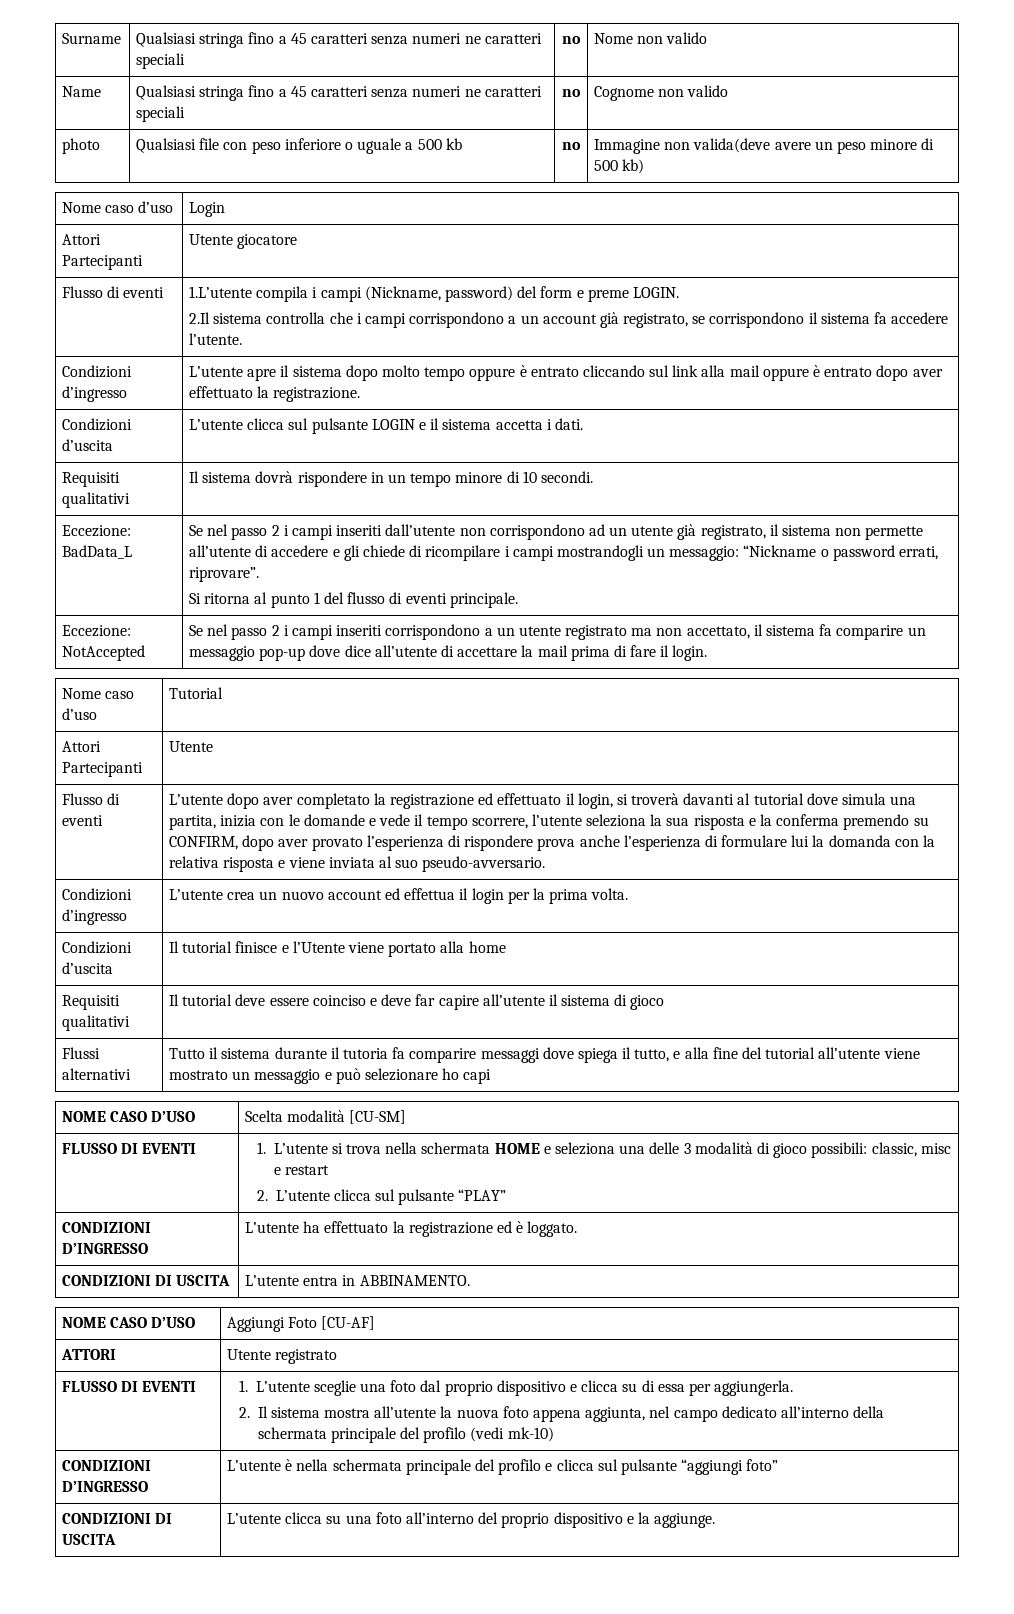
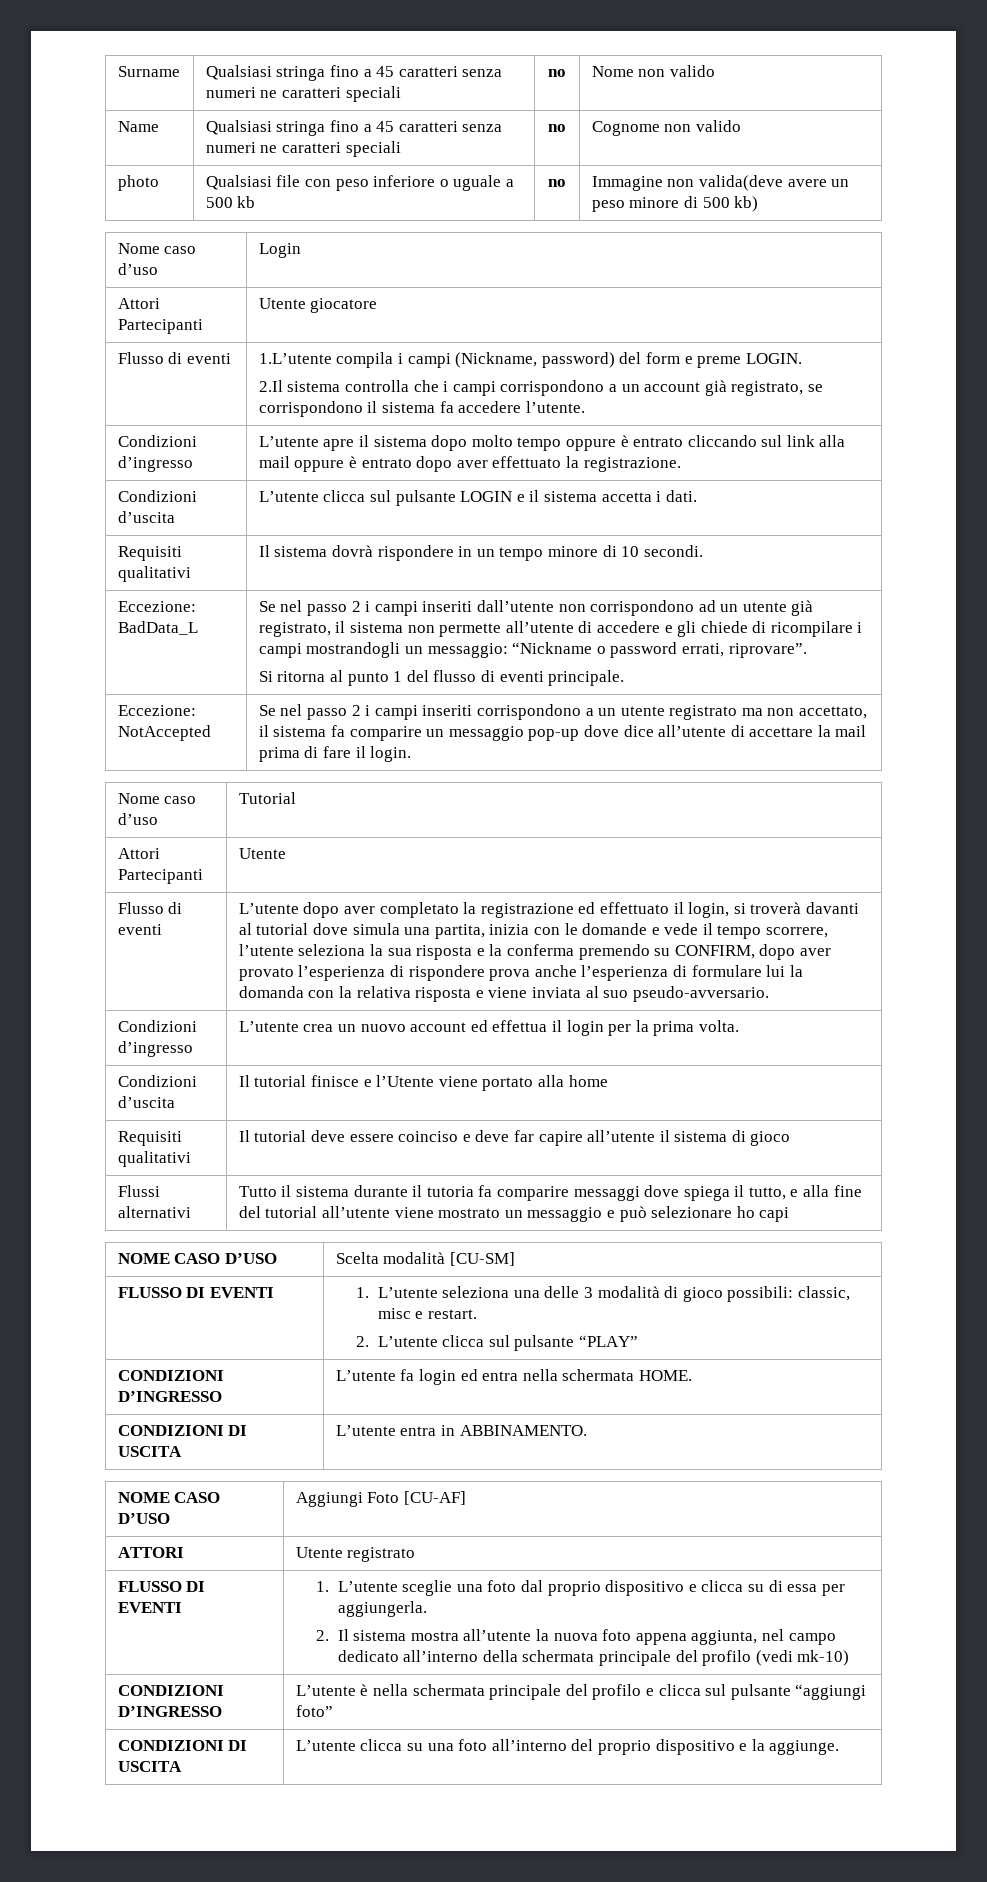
- FLUSSO DI EVENTI | 1. L’utente si trova nella schermata HOME e seleziona una delle 3 modalità di gioco possibili: classic, misc e restart
+ FLUSSO DI EVENTI | 1. L’utente seleziona una delle 3 modalità di gioco possibili: classic, misc e restart.
- CONDIZIONI D’INGRESSO | L’utente ha effettuato la registrazione ed è loggato.
+ CONDIZIONI D’INGRESSO | L’utente fa login ed entra nella schermata HOME.

